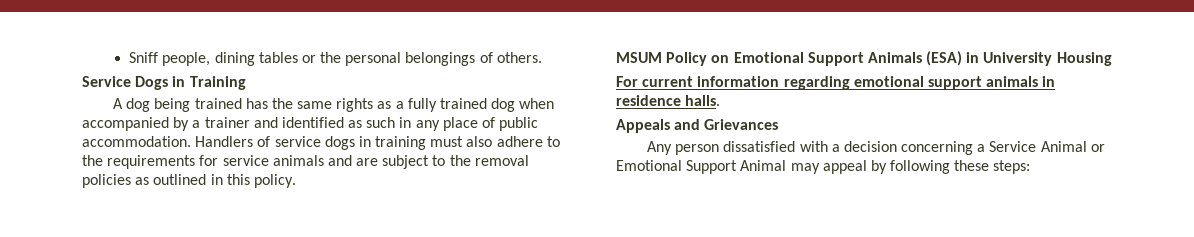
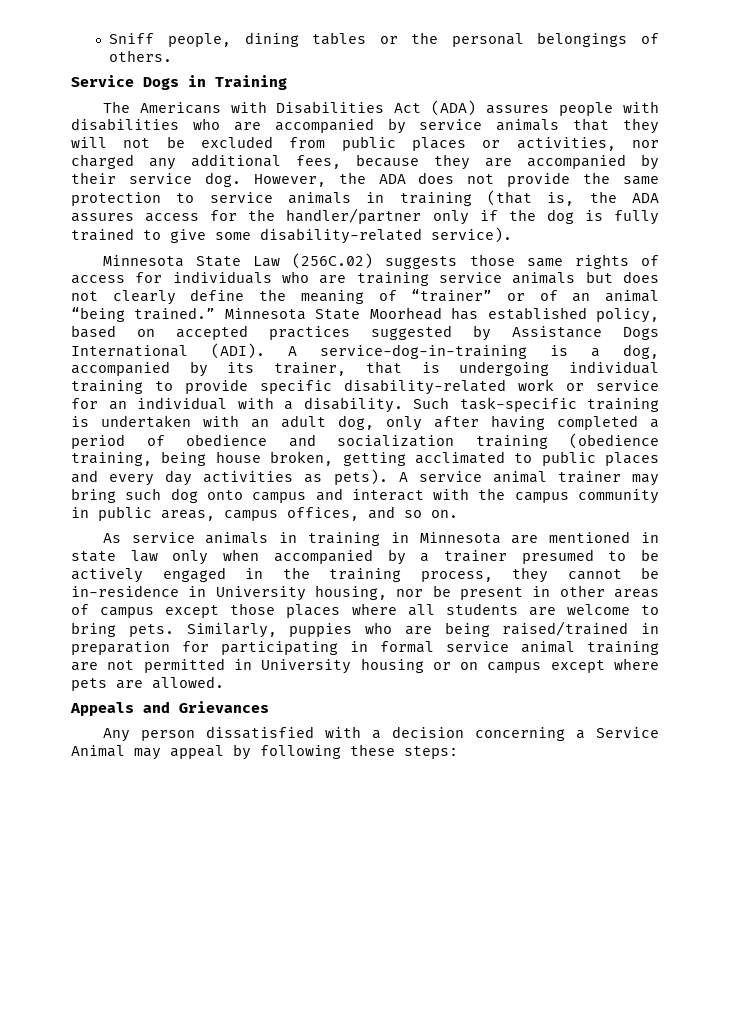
- A dog being trained has the same rights as a fully trained dog when accompanied by a trainer and identified as such in any place of public accommodation. Handlers of service dogs in training must also adhere to the requirements for service animals and are subject to the removal policies as outlined in this policy.
- MSUM Policy on Emotional Support Animals (ESA) in University Housing
- For current information regarding emotional support animals in residence halls.
+ The Americans with Disabilities Act (ADA) assures people with disabilities who are accompanied by service animals that they will not be excluded from public places or activities, nor charged any additional fees, because they are accompanied by their service dog. However, the ADA does not provide the same protection to service animals in training (that is, the ADA assures access for the handler/partner only if the dog is fully trained to give some disability-related service).
+ Minnesota State Law (256C.02) suggests those same rights of access for individuals who are training service animals but does not clearly define the meaning of “trainer” or of an animal “being trained.” Minnesota State Moorhead has established policy, based on accepted practices suggested by Assistance Dogs International (ADI). A service-dog-in-training is a dog, accompanied by its trainer, that is undergoing individual training to provide specific disability-related work or service for an individual with a disability. Such task-specific training is undertaken with an adult dog, only after having completed a period of obedience and socialization training (obedience training, being house broken, getting acclimated to public places and every day activities as pets). A service animal trainer may bring such dog onto campus and interact with the campus community in public areas, campus offices, and so on.
+ As service animals in training in Minnesota are mentioned in state law only when accompanied by a trainer presumed to be actively engaged in the training process, they cannot be in-residence in University housing, nor be present in other areas of campus except those places where all students are welcome to bring pets. Similarly, puppies who are being raised/trained in preparation for participating in formal service animal training are not permitted in University housing or on campus except where pets are allowed.
- Any person dissatisfied with a decision concerning a Service Animal or Emotional Support Animal may appeal by following these steps:
+ Any person dissatisfied with a decision concerning a Service Animal may appeal by following these steps:

